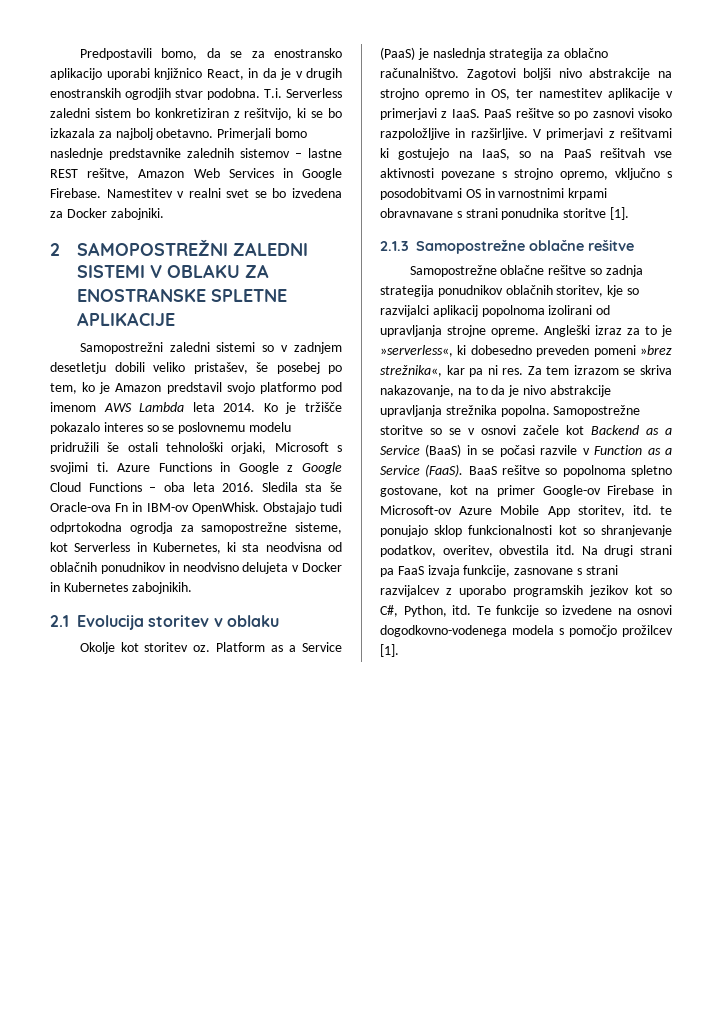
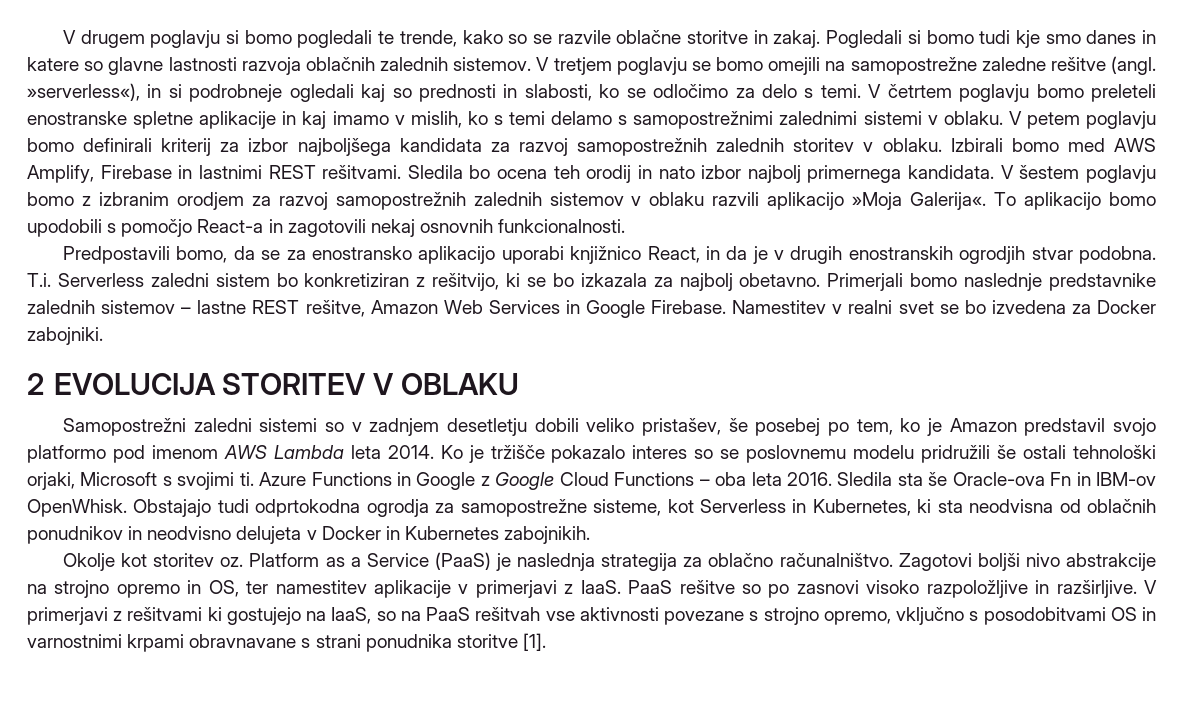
+ V drugem poglavju si bomo pogledali te trende, kako so se razvile oblačne storitve in zakaj. Pogledali si bomo tudi kje smo danes in katere so glavne lastnosti razvoja oblačnih zalednih sistemov. V tretjem poglavju se bomo omejili na samopostrežne zaledne rešitve (angl. »serverless«), in si podrobneje ogledali kaj so prednosti in slabosti, ko se odločimo za delo s temi. V četrtem poglavju bomo preleteli enostranske spletne aplikacije in kaj imamo v mislih, ko s temi delamo s samopostrežnimi zalednimi sistemi v oblaku. V petem poglavju bomo definirali kriterij za izbor najboljšega kandidata za razvoj samopostrežnih zalednih storitev v oblaku. Izbirali bomo med AWS Amplify, Firebase in lastnimi REST rešitvami. Sledila bo ocena teh orodij in nato izbor najbolj primernega kandidata. V šestem poglavju bomo z izbranim orodjem za razvoj samopostrežnih zalednih sistemov v oblaku razvili aplikacijo »Moja Galerija«. To aplikacijo bomo upodobili s pomočjo React-a in zagotovili nekaj osnovnih funkcionalnosti.
- 2 SAMOPOSTREŽNI ZALEDNI SISTEMI V OBLAKU ZA ENOSTRANSKE SPLETNE APLIKACIJE
+ 2 EVOLUCIJA STORITEV V OBLAKU
- 2.1 Evolucija storitev v oblaku
- 2.1.3 Samopostrežne oblačne rešitve
- Samopostrežne oblačne rešitve so zadnja strategija ponudnikov oblačnih storitev, kje so razvijalci aplikacij popolnoma izolirani od upravljanja strojne opreme. Angleški izraz za to je »serverless«, ki dobesedno preveden pomeni »brez strežnika«, kar pa ni res. Za tem izrazom se skriva nakazovanje, na to da je nivo abstrakcije upravljanja strežnika popolna. Samopostrežne storitve so se v osnovi začele kot Backend as a Service (BaaS) in se počasi razvile v Function as a Service (FaaS). BaaS rešitve so popolnoma spletno gostovane, kot na primer Google-ov Firebase in Microsoft-ov Azure Mobile App storitev, itd. te ponujajo sklop funkcionalnosti kot so shranjevanje podatkov, overitev, obvestila itd. Na drugi strani pa FaaS izvaja funkcije, zasnovane s strani razvijalcev z uporabo programskih jezikov kot so C#, Python, itd. Te funkcije so izvedene na osnovi dogodkovno-vodenega modela s pomočjo prožilcev [1].

